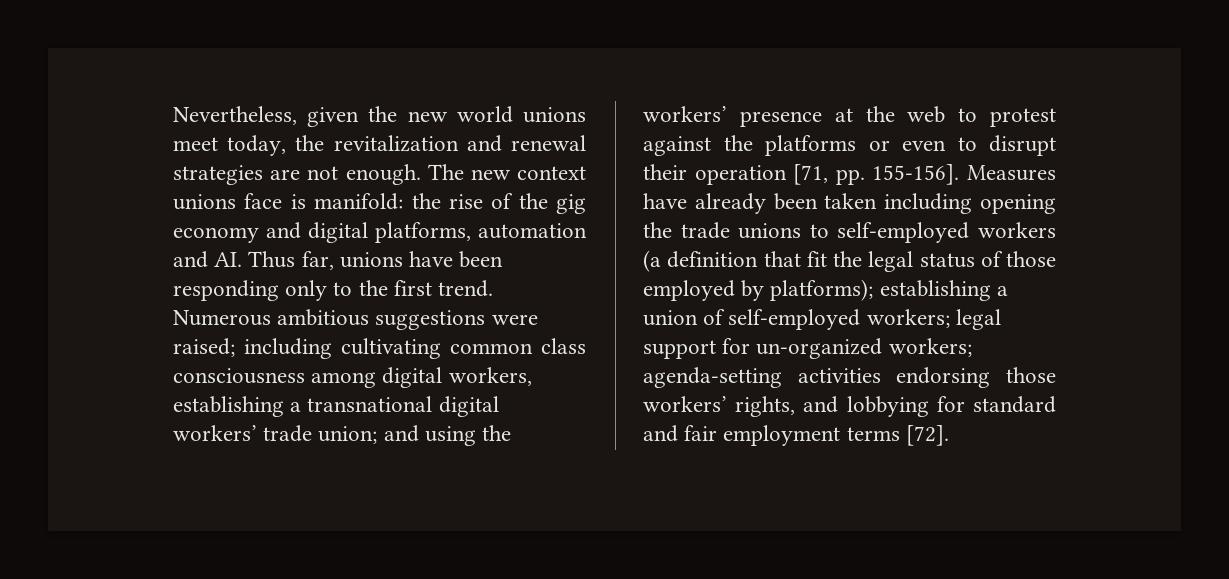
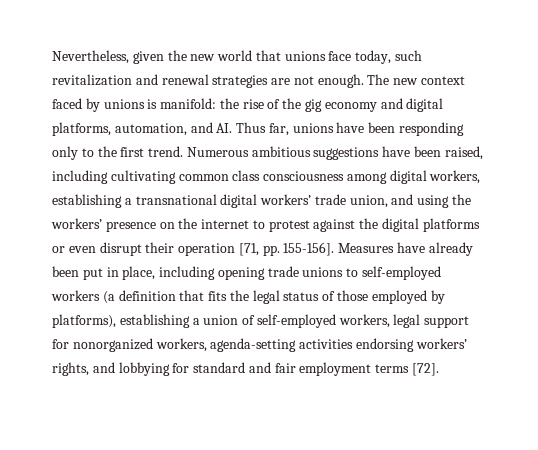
- Nevertheless, given the new world unions meet today, the revitalization and renewal strategies are not enough.
+ Nevertheless, given the new world that unions face today, such revitalization and renewal strategies are not enough.
- The new context unions face is manifold: the rise of the gig economy and digital platforms, automation and AI. Thus far, unions have been responding only to the first trend.
+ The new context faced by unions is manifold: the rise of the gig economy and digital platforms, automation, and AI. Thus far, unions have been responding only to the first trend.
- Numerous ambitious suggestions were raised; including cultivating common class consciousness among digital workers, establishing a transnational digital workers’ trade union; and using the workers’ presence at the web to protest against the platforms or even to disrupt their operation [71, pp. 155-156].
+ Numerous ambitious suggestions have been raised, including cultivating common class consciousness among digital workers, establishing a transnational digital workers’ trade union, and using the workers’ presence on the internet to protest against the digital platforms or even disrupt their operation [71, pp. 155-156].
- Measures have already been taken including opening the trade unions to self-employed workers (a definition that fit the legal status of those employed by platforms); establishing a union of self-employed workers; legal support for un-organized workers; agenda-setting activities endorsing those workers’ rights, and lobbying for standard and fair employment terms [72].
+ Measures have already been put in place, including opening trade unions to self-employed workers (a definition that fits the legal status of those employed by platforms), establishing a union of self-employed workers, legal support for nonorganized workers, agenda-setting activities endorsing workers’ rights, and lobbying for standard and fair employment terms [72].

